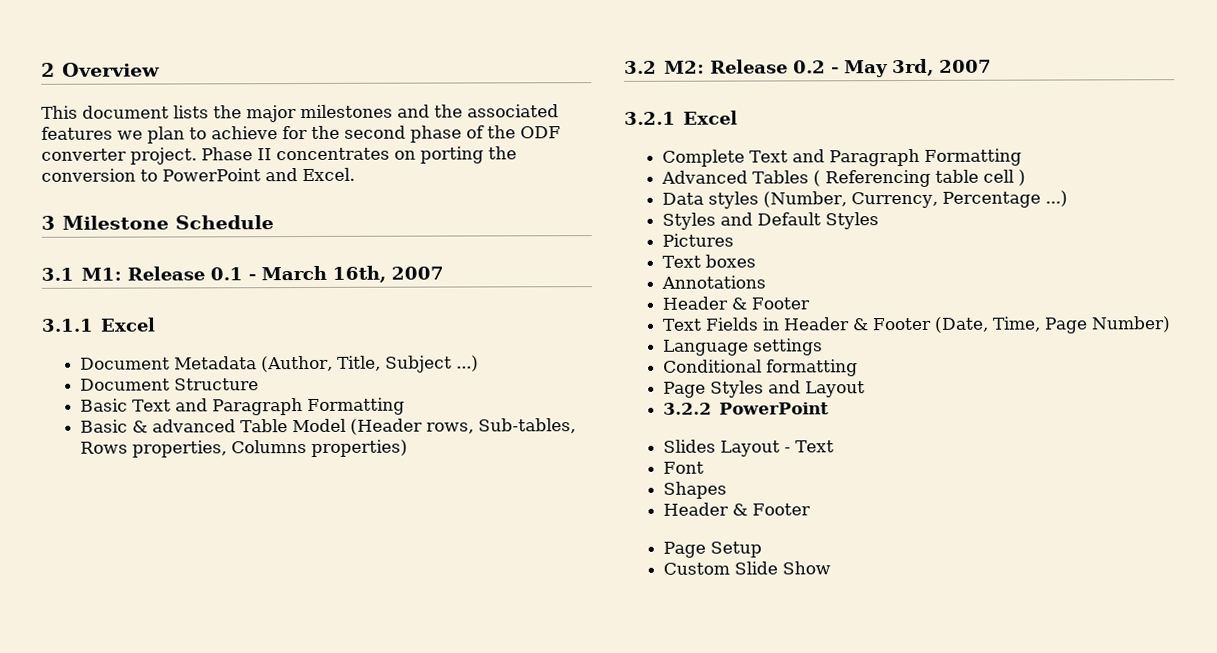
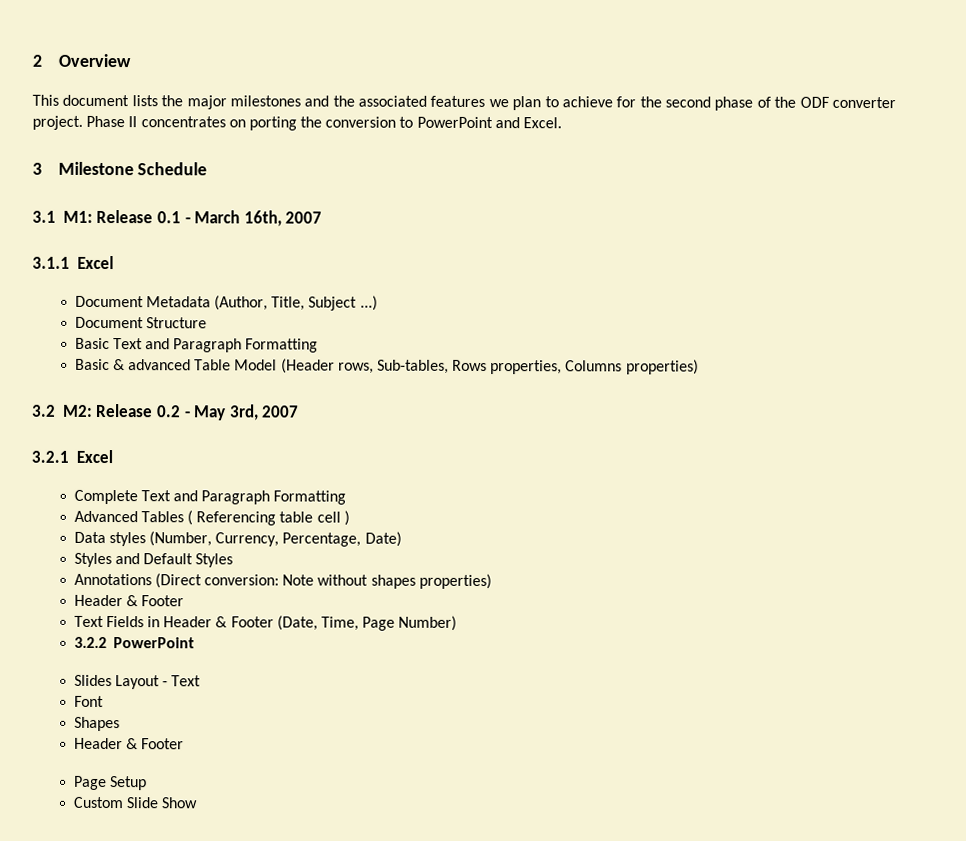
- Data styles (Number, Currency, Percentage ...)
+ Data styles (Number, Currency, Percentage, Date)
- Pictures
- Text boxes
- Annotations
+ Annotations (Direct conversion: Note without shapes properties)
- Language settings
- Conditional formatting
- Page Styles and Layout

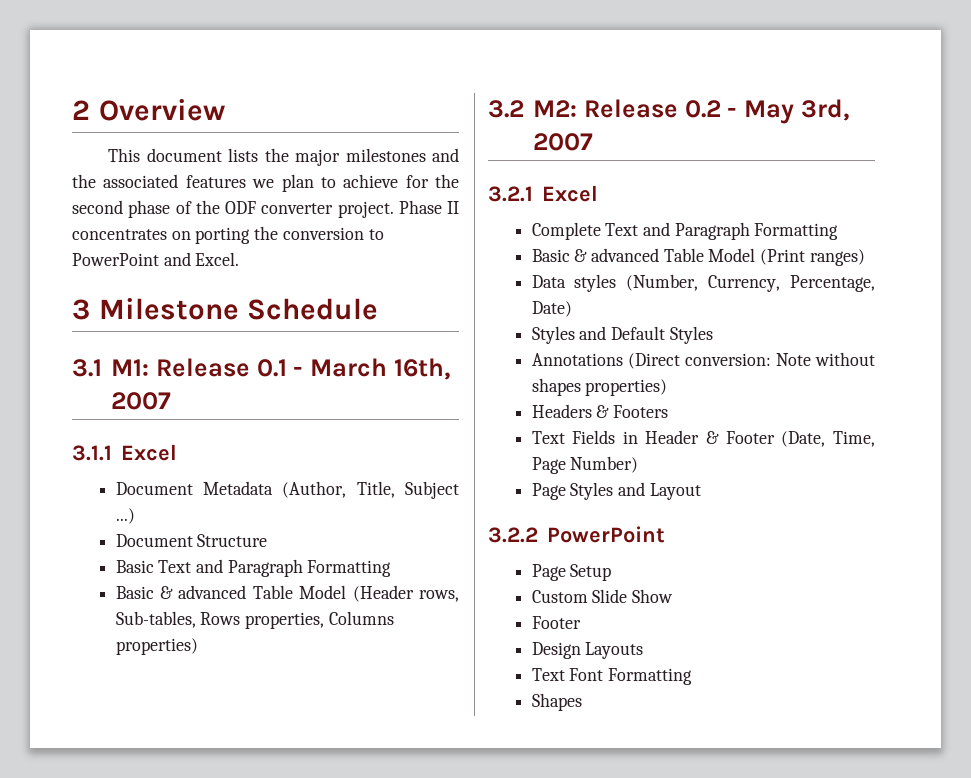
- Advanced Tables ( Referencing table cell )
+ Basic & advanced Table Model (Print ranges)
  Annotations (Direct conversion: Note without shapes properties)
- Header & Footer
+ Headers & Footers
+ Page Styles and Layout
  3.2.2 PowerPoint
- Slides Layout - Text
- Font
- Shapes
- Header & Footer
  Custom Slide Show
+ Footer
+ Design Layouts
+ Text Font Formatting
+ Shapes

